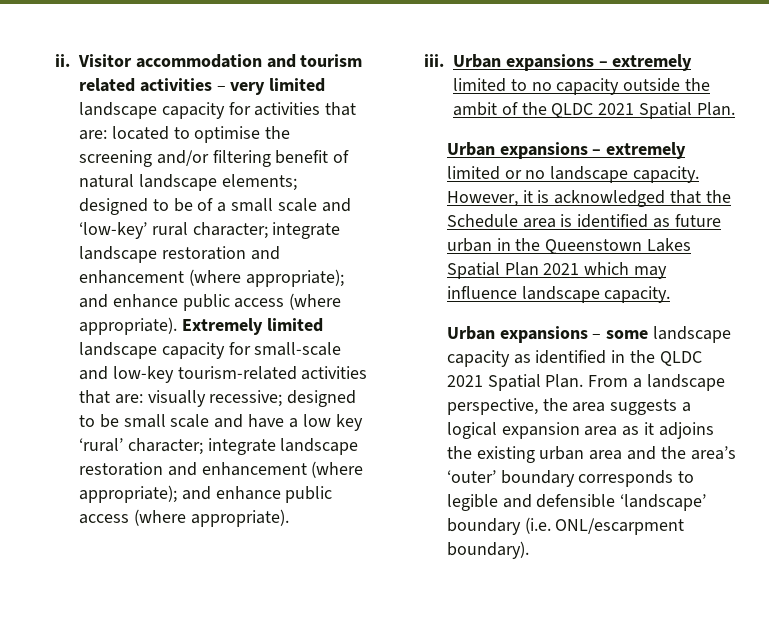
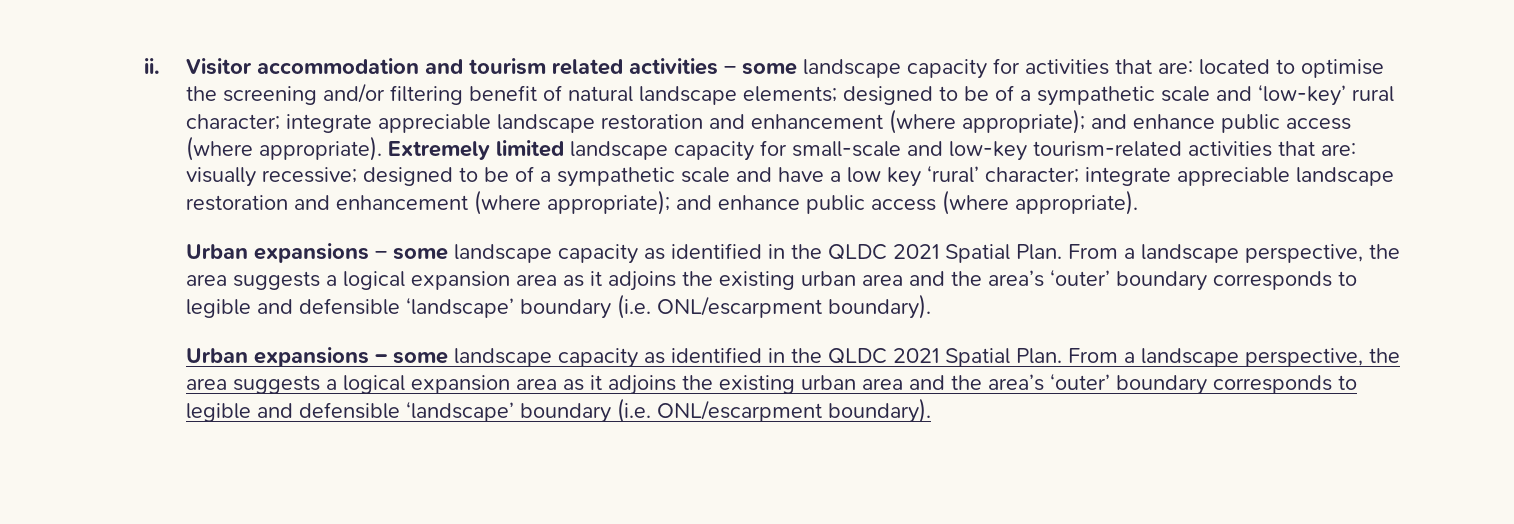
- Visitor accommodation and tourism related activities – very limited landscape capacity for activities that are: located to optimise the screening and/or filtering benefit of natural landscape elements; designed to be of a small scale and ‘low-key’ rural character; integrate landscape restoration and enhancement (where appropriate); and enhance public access (where appropriate).
+ Visitor accommodation and tourism related activities – some landscape capacity for activities that are: located to optimise the screening and/or filtering benefit of natural landscape elements; designed to be of a sympathetic scale and ‘low-key’ rural character; integrate appreciable landscape restoration and enhancement (where appropriate); and enhance public access (where appropriate).
- Extremely limited landscape capacity for small-scale and low-key tourism-related activities that are: visually recessive; designed to be small scale and have a low key ‘rural’ character; integrate landscape restoration and enhancement (where appropriate); and enhance public access (where appropriate).
+ Extremely limited landscape capacity for small-scale and low-key tourism-related activities that are: visually recessive; designed to be of a sympathetic scale and have a low key ‘rural’ character; integrate appreciable landscape restoration and enhancement (where appropriate); and enhance public access (where appropriate).
- iii. Urban expansions – extremely limited to no capacity outside the ambit of the QLDC 2021 Spatial Plan.
- Urban expansions – extremely limited or no landscape capacity. However, it is acknowledged that the Schedule area is identified as future urban in the Queenstown Lakes Spatial Plan 2021 which may influence landscape capacity.
+ Urban expansions – some landscape capacity as identified in the QLDC 2021 Spatial Plan. From a landscape perspective, the area suggests a logical expansion area as it adjoins the existing urban area and the area’s ‘outer’ boundary corresponds to legible and defensible ‘landscape’ boundary (i.e. ONL/escarpment boundary).

